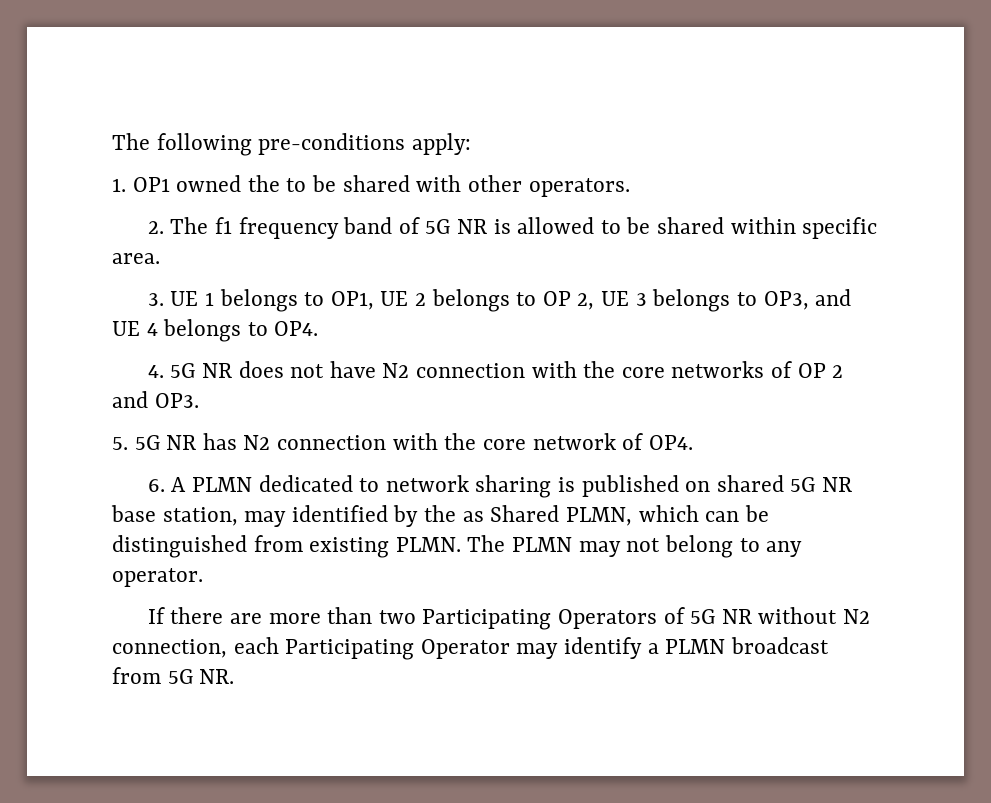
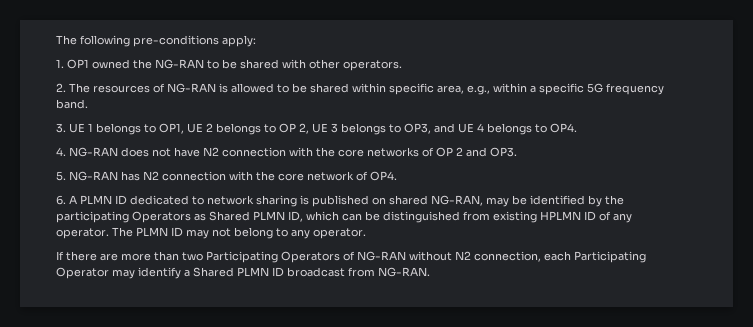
- 1. OP1 owned the to be shared with other operators.
+ 1. OP1 owned the NG-RAN to be shared with other operators.
- 2. The f1 frequency band of 5G NR is allowed to be shared within specific area.
+ 2. The resources of NG-RAN is allowed to be shared within specific area, e.g., within a specific 5G frequency band.
- 4. 5G NR does not have N2 connection with the core networks of OP 2 and OP3.
+ 4. NG-RAN does not have N2 connection with the core networks of OP 2 and OP3.
- 5. 5G NR has N2 connection with the core network of OP4.
+ 5. NG-RAN has N2 connection with the core network of OP4.
- 6. A PLMN dedicated to network sharing is published on shared 5G NR base station, may identified by the as Shared PLMN, which can be distinguished from existing PLMN.
+ 6. A PLMN ID dedicated to network sharing is published on shared NG-RAN, may be identified by the participating Operators as Shared PLMN ID, which can be distinguished from existing HPLMN ID of any operator.
- The PLMN may not belong to any operator.
+ The PLMN ID may not belong to any operator.
- If there are more than two Participating Operators of 5G NR without N2 connection, each Participating Operator may identify a PLMN broadcast from 5G NR.
+ If there are more than two Participating Operators of NG-RAN without N2 connection, each Participating Operator may identify a Shared PLMN ID broadcast from NG-RAN.

